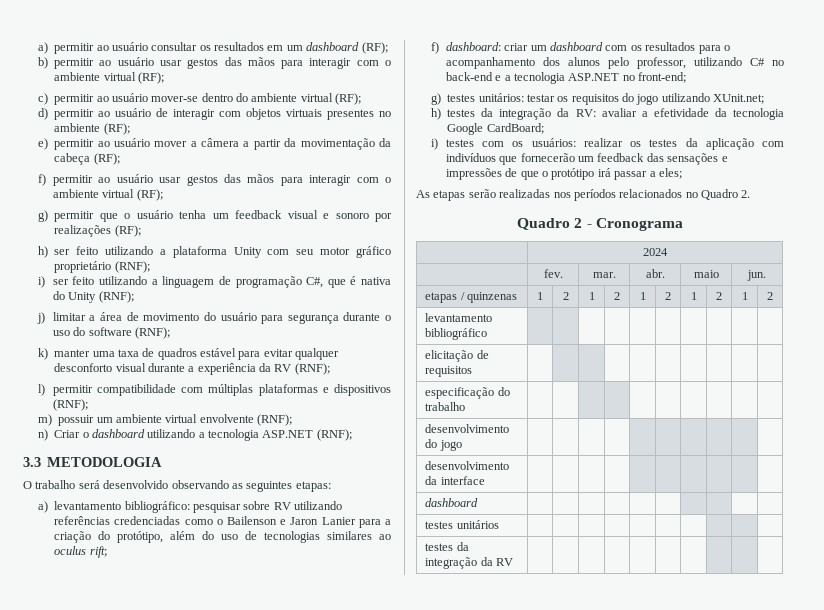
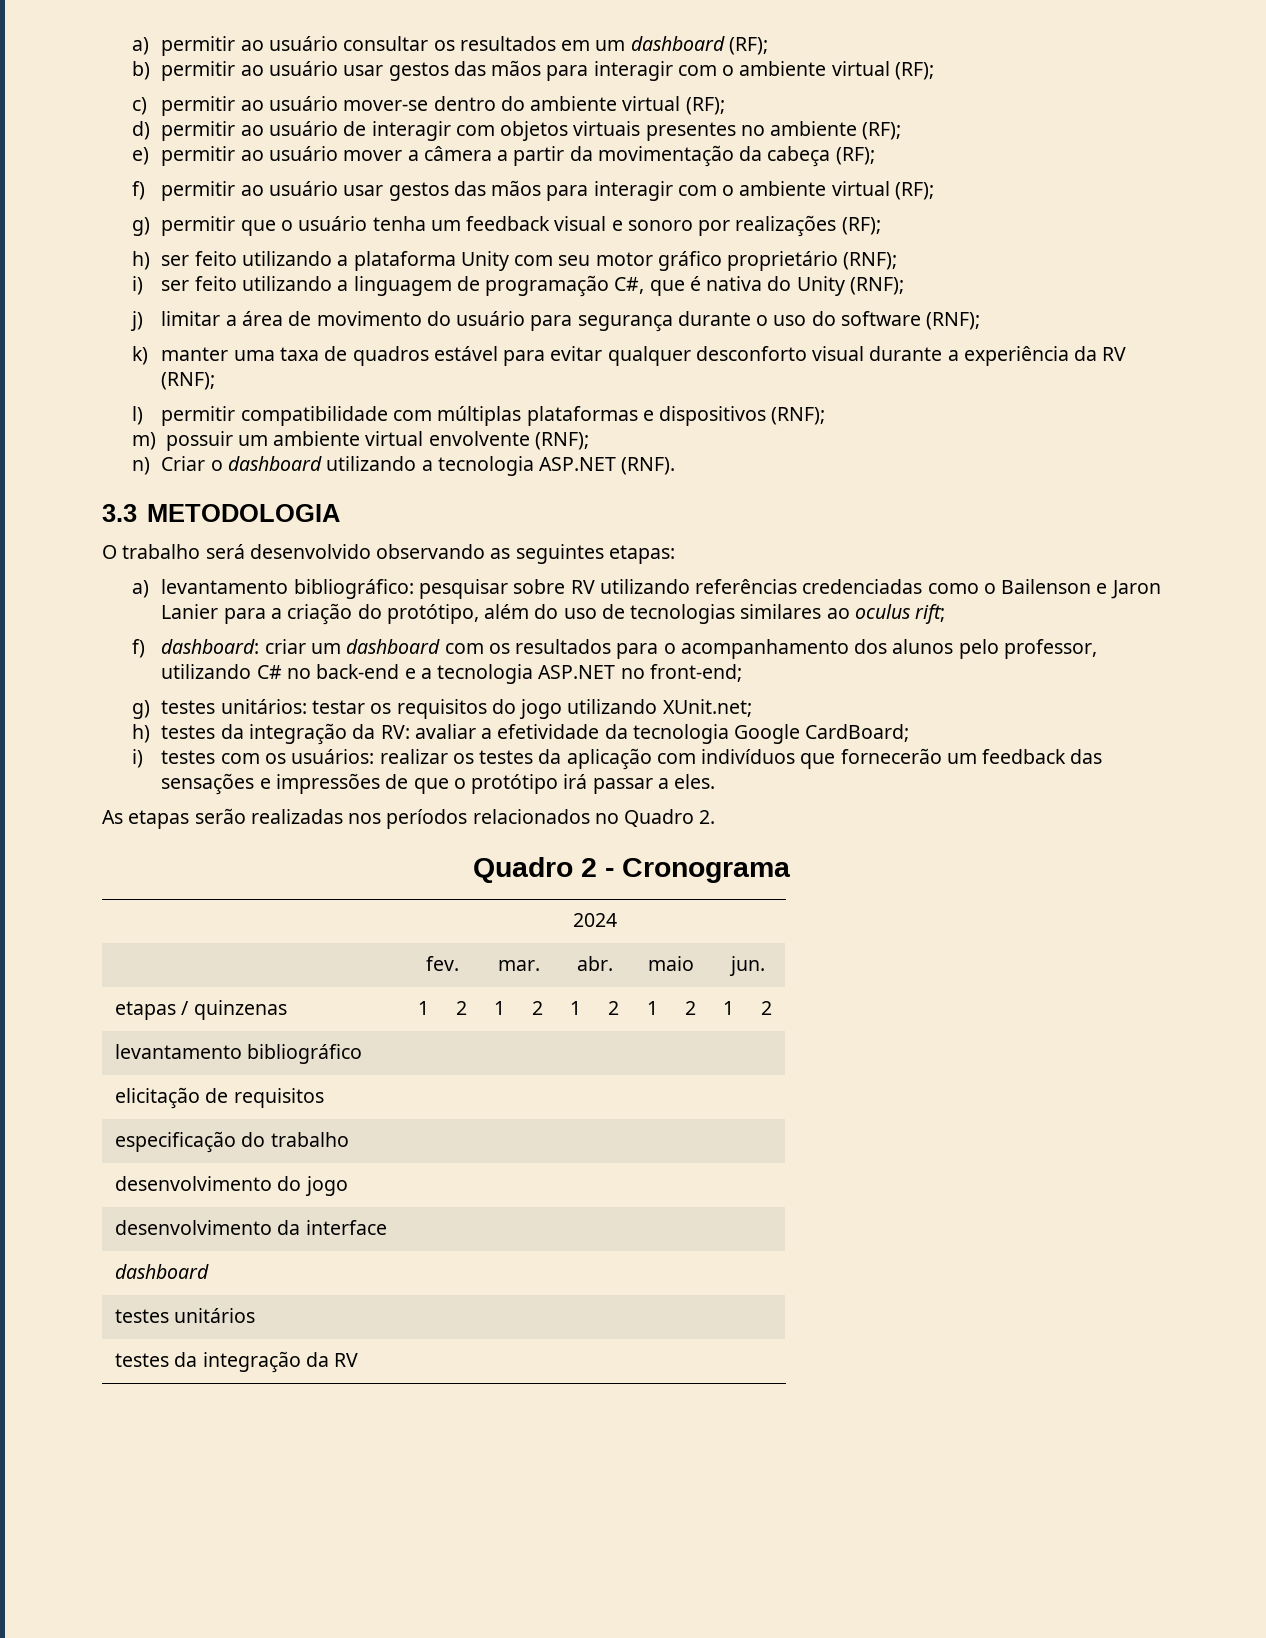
- n) Criar o dashboard utilizando a tecnologia ASP.NET (RNF);
+ n) Criar o dashboard utilizando a tecnologia ASP.NET (RNF).
- i) testes com os usuários: realizar os testes da aplicação com indivíduos que fornecerão um feedback das sensações e impressões de que o protótipo irá passar a eles;
+ i) testes com os usuários: realizar os testes da aplicação com indivíduos que fornecerão um feedback das sensações e impressões de que o protótipo irá passar a eles.

